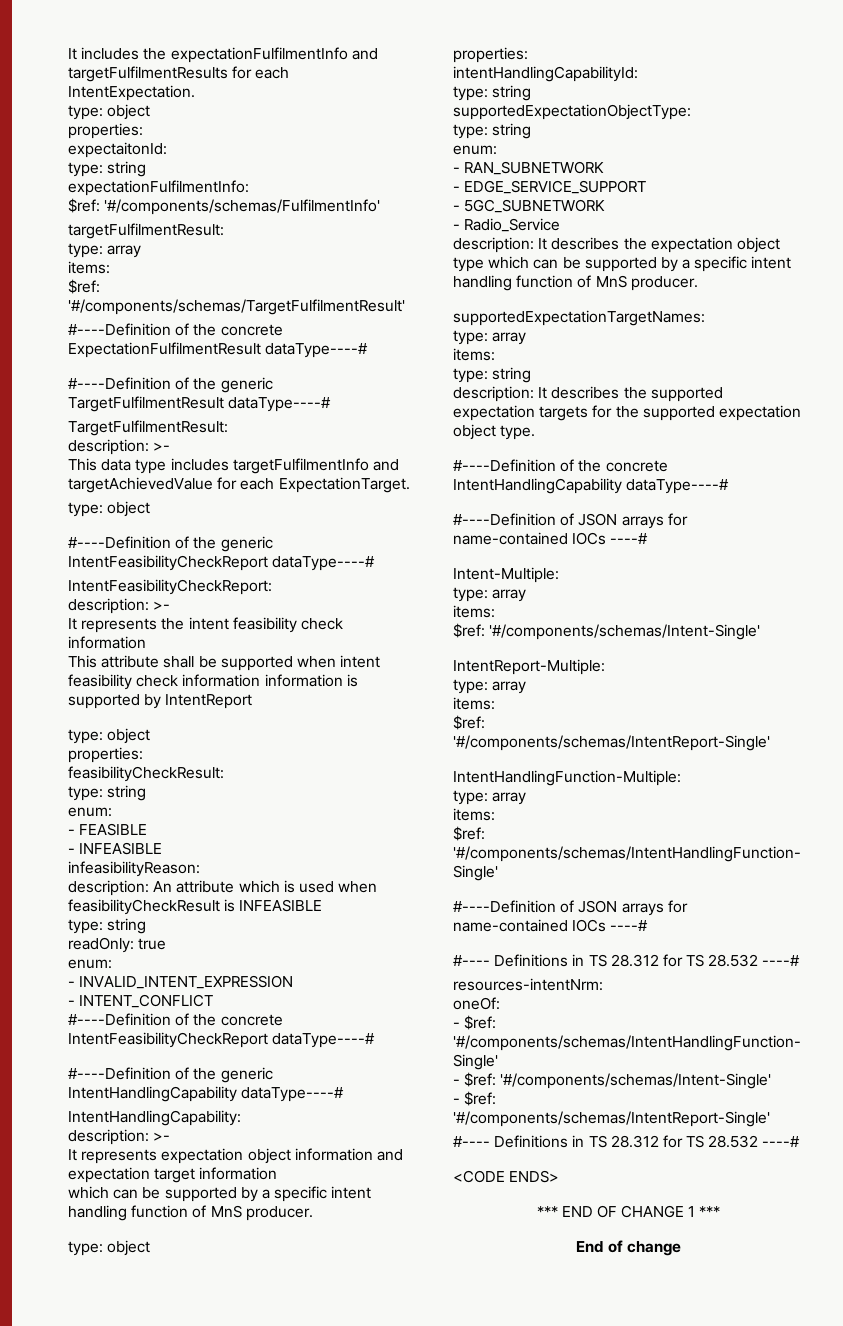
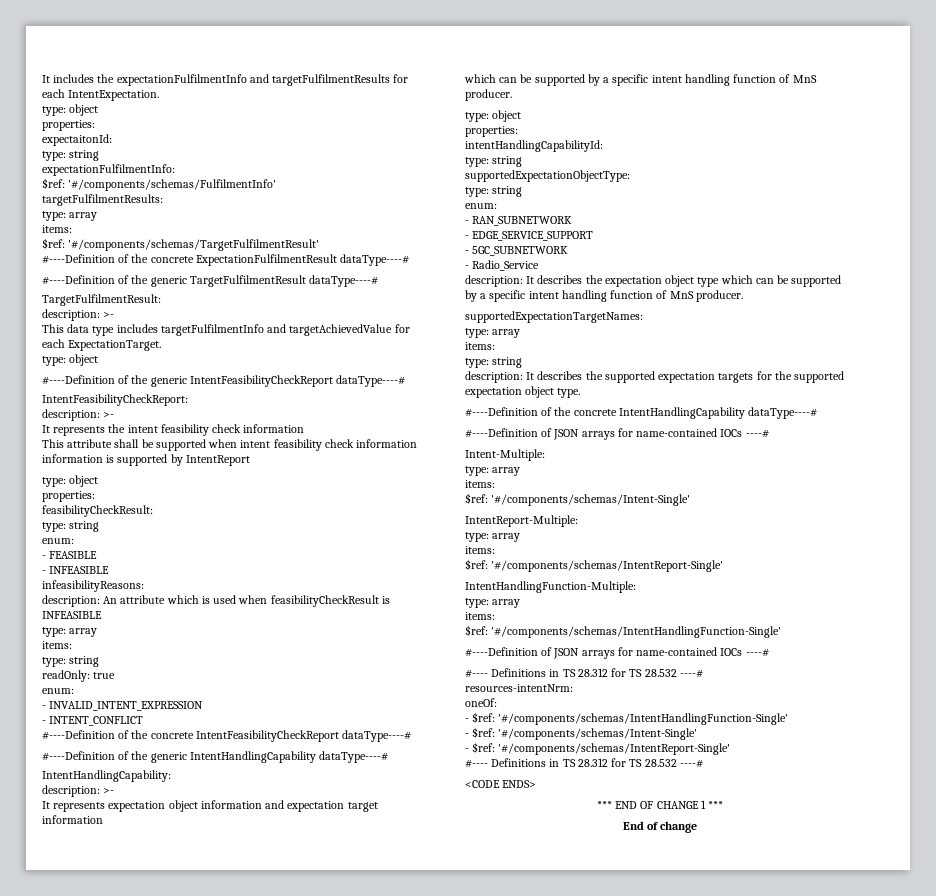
- targetFulfilmentResult:
+ targetFulfilmentResults:
- infeasibilityReason:
+ infeasibilityReasons:
  description: An attribute which is used when feasibilityCheckResult is INFEASIBLE
+ type: array
+ items:

